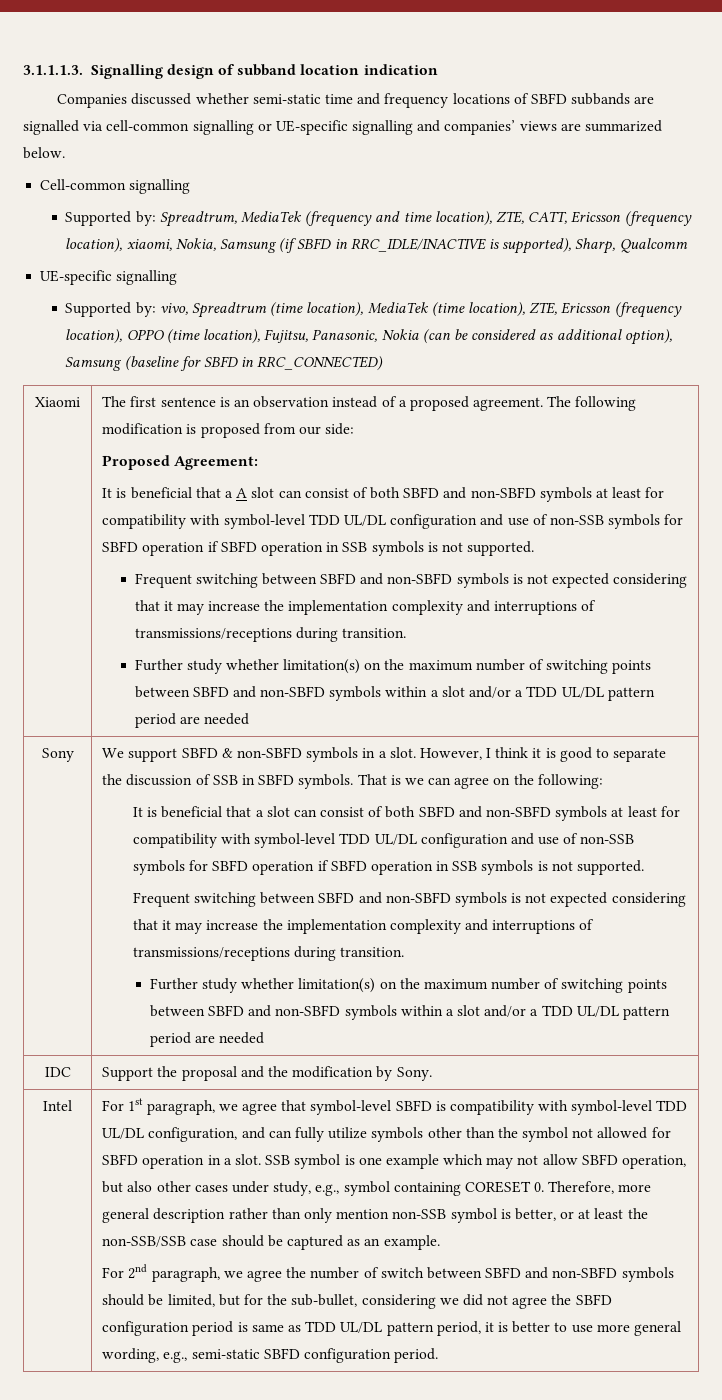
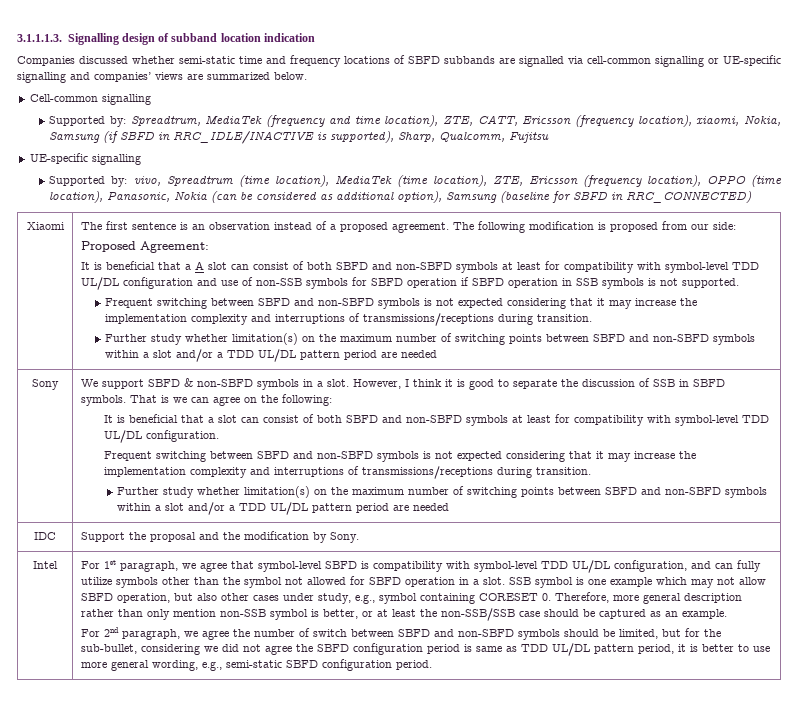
- Supported by: Spreadtrum, MediaTek (frequency and time location), ZTE, CATT, Ericsson (frequency location), xiaomi, Nokia, Samsung (if SBFD in RRC_IDLE/INACTIVE is supported), Sharp, Qualcomm
+ Supported by: Spreadtrum, MediaTek (frequency and time location), ZTE, CATT, Ericsson (frequency location), xiaomi, Nokia, Samsung (if SBFD in RRC_IDLE/INACTIVE is supported), Sharp, Qualcomm, Fujitsu
- Supported by: vivo, Spreadtrum (time location), MediaTek (time location), ZTE, Ericsson (frequency location), OPPO (time location), Fujitsu, Panasonic, Nokia (can be considered as additional option), Samsung (baseline for SBFD in RRC_CONNECTED)
+ Supported by: vivo, Spreadtrum (time location), MediaTek (time location), ZTE, Ericsson (frequency location), OPPO (time location), Panasonic, Nokia (can be considered as additional option), Samsung (baseline for SBFD in RRC_CONNECTED)
- It is beneficial that a slot can consist of both SBFD and non-SBFD symbols at least for compatibility with symbol-level TDD UL/DL configuration and use of non-SSB symbols for SBFD operation if SBFD operation in SSB symbols is not supported.
+ It is beneficial that a slot can consist of both SBFD and non-SBFD symbols at least for compatibility with symbol-level TDD UL/DL configuration.

